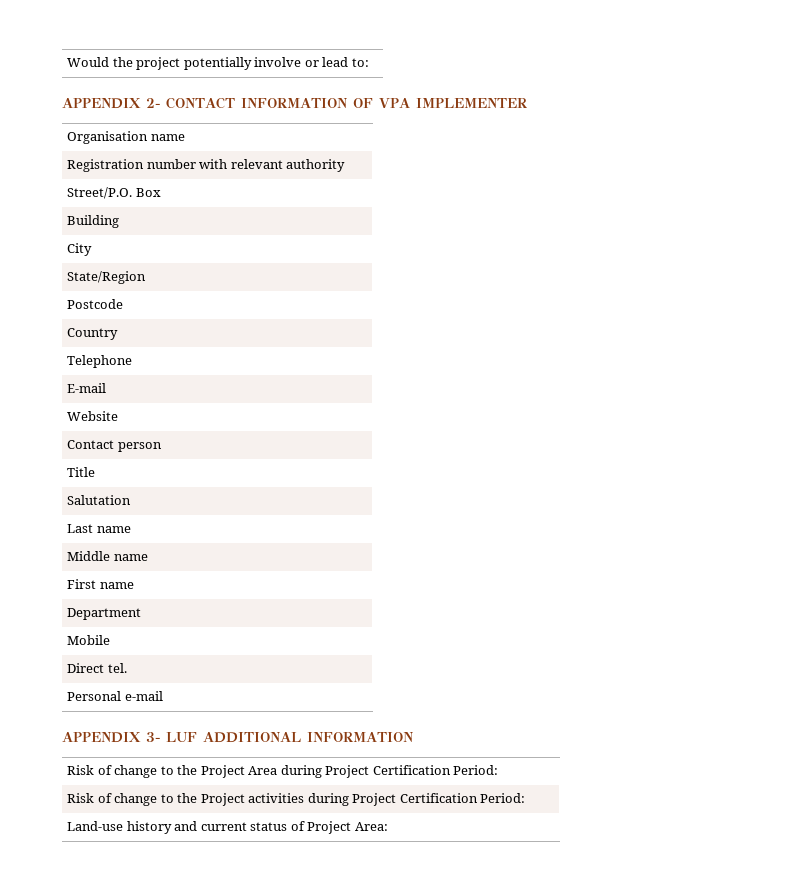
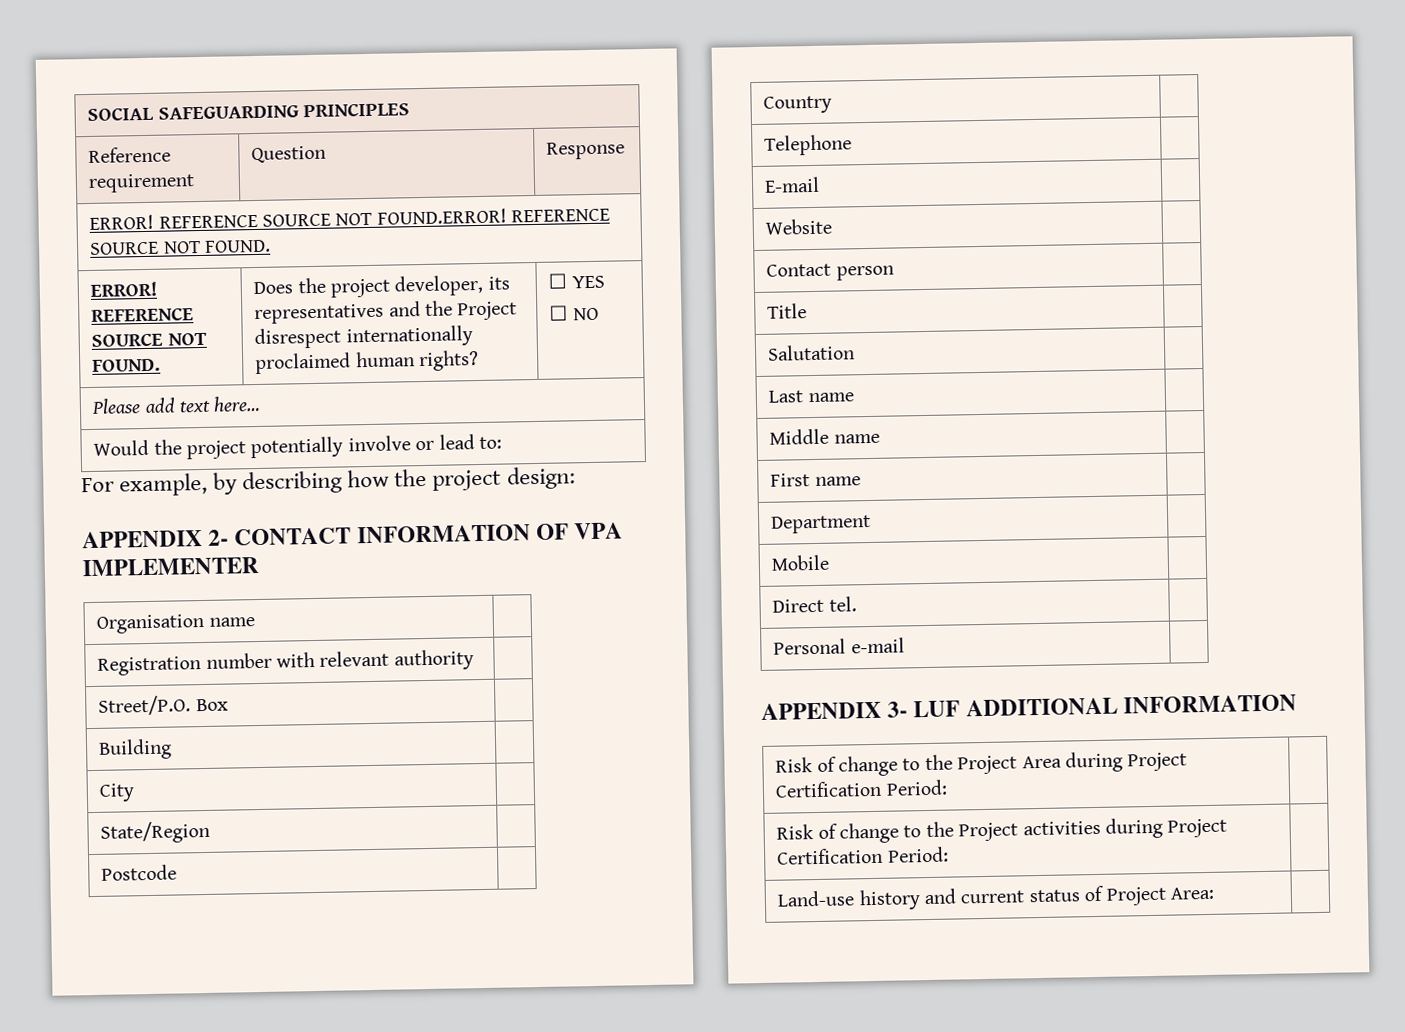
+ SOCIAL SAFEGUARDING PRINCIPLES
+ Reference requirement | Question | Response
+ ERROR! REFERENCE SOURCE NOT FOUND.ERROR! REFERENCE SOURCE NOT FOUND.
+ ERROR! REFERENCE SOURCE NOT FOUND. | Does the project developer, its representatives and the Project disrespect internationally proclaimed human rights? | ☐ YES
+ ☐ NO
+ Please add text here…
+ For example, by describing how the project design:

